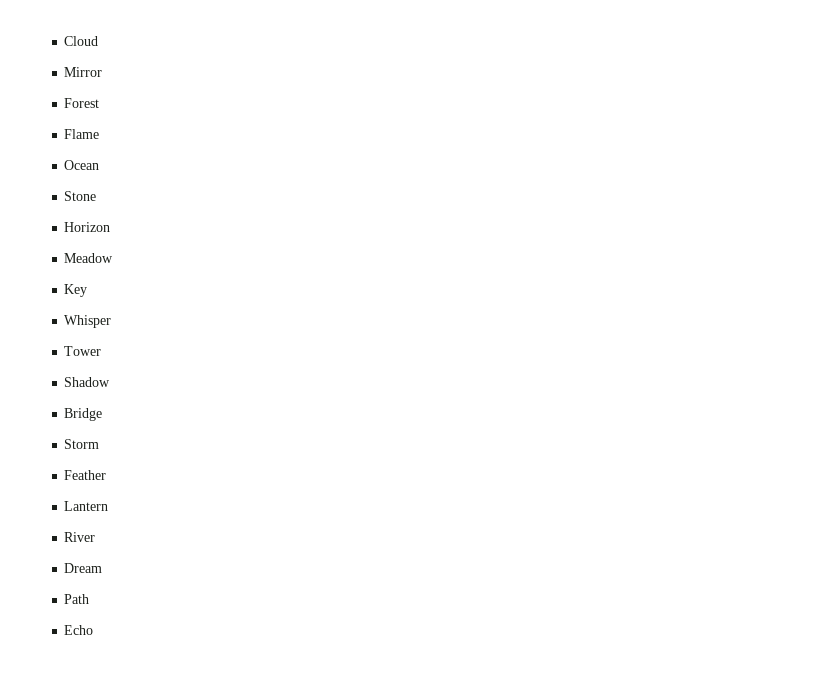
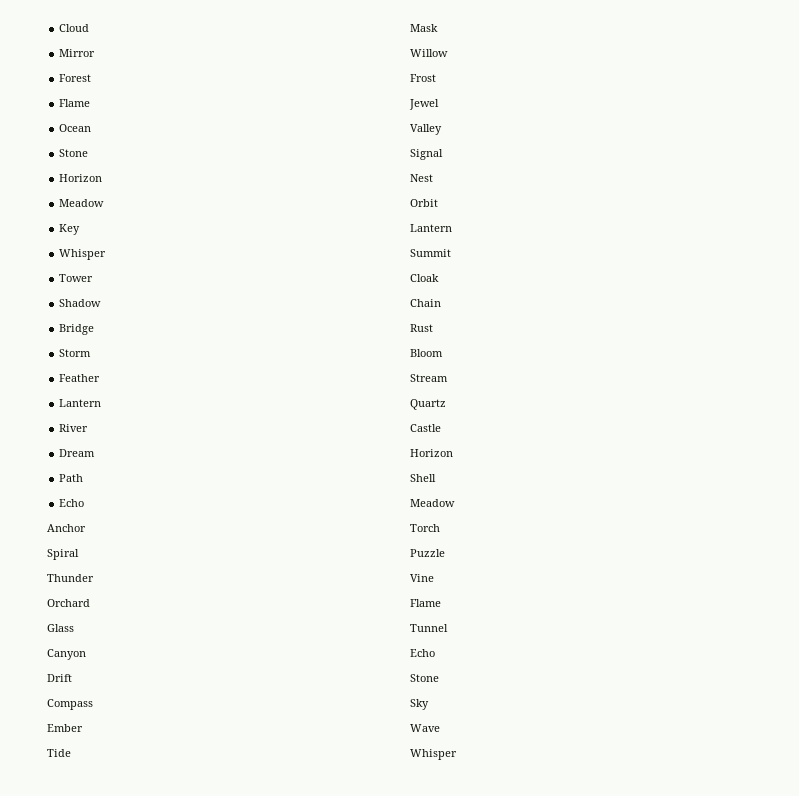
+ Anchor
+ Spiral
+ Thunder
+ Orchard
+ Glass
+ Canyon
+ Drift
+ Compass
+ Ember
+ Tide
+ Mask
+ Willow
+ Frost
+ Jewel
+ Valley
+ Signal
+ Nest
+ Orbit
+ Lantern
+ Summit
+ Cloak
+ Chain
+ Rust
+ Bloom
+ Stream
+ Quartz
+ Castle
+ Horizon
+ Shell
+ Meadow
+ Torch
+ Puzzle
+ Vine
+ Flame
+ Tunnel
+ Echo
+ Stone
+ Sky
+ Wave
+ Whisper

